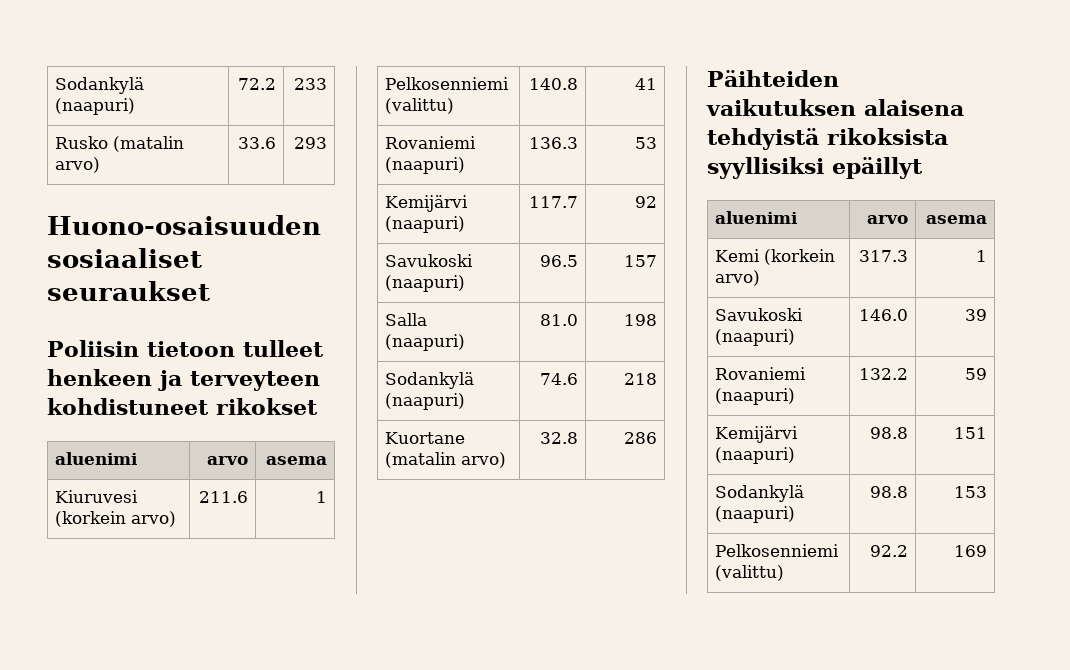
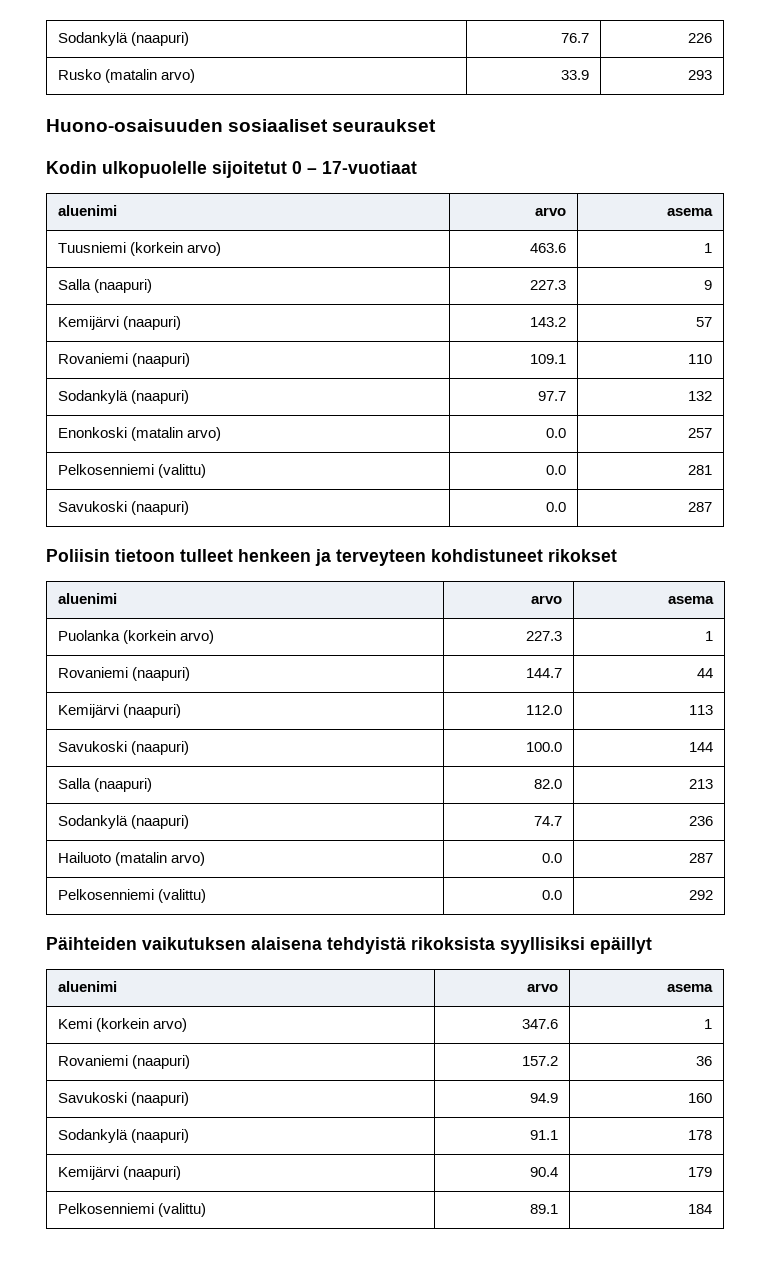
- Sodankylä (naapuri) | 72.2 | 233
+ Sodankylä (naapuri) | 76.7 | 226
- Rusko (matalin arvo) | 33.6 | 293
+ Rusko (matalin arvo) | 33.9 | 293
+ Kodin ulkopuolelle sijoitetut 0 – 17-vuotiaat
+ aluenimi | arvo | asema
+ Tuusniemi (korkein arvo) | 463.6 | 1
+ Salla (naapuri) | 227.3 | 9
+ Kemijärvi (naapuri) | 143.2 | 57
+ Rovaniemi (naapuri) | 109.1 | 110
+ Sodankylä (naapuri) | 97.7 | 132
+ Enonkoski (matalin arvo) | 0.0 | 257
+ Pelkosenniemi (valittu) | 0.0 | 281
+ Savukoski (naapuri) | 0.0 | 287
- Kiuruvesi (korkein arvo) | 211.6 | 1
- Pelkosenniemi (valittu) | 140.8 | 41
- Rovaniemi (naapuri) | 136.3 | 53
- Kemijärvi (naapuri) | 117.7 | 92
- Savukoski (naapuri) | 96.5 | 157
- Salla (naapuri) | 81.0 | 198
- Sodankylä (naapuri) | 74.6 | 218
- Kuortane (matalin arvo) | 32.8 | 286
+ Puolanka (korkein arvo) | 227.3 | 1
+ Rovaniemi (naapuri) | 144.7 | 44
+ Kemijärvi (naapuri) | 112.0 | 113
+ Savukoski (naapuri) | 100.0 | 144
+ Salla (naapuri) | 82.0 | 213
+ Sodankylä (naapuri) | 74.7 | 236
+ Hailuoto (matalin arvo) | 0.0 | 287
+ Pelkosenniemi (valittu) | 0.0 | 292
- Kemi (korkein arvo) | 317.3 | 1
- Savukoski (naapuri) | 146.0 | 39
- Rovaniemi (naapuri) | 132.2 | 59
- Kemijärvi (naapuri) | 98.8 | 151
- Sodankylä (naapuri) | 98.8 | 153
- Pelkosenniemi (valittu) | 92.2 | 169
+ Kemi (korkein arvo) | 347.6 | 1
+ Rovaniemi (naapuri) | 157.2 | 36
+ Savukoski (naapuri) | 94.9 | 160
+ Sodankylä (naapuri) | 91.1 | 178
+ Kemijärvi (naapuri) | 90.4 | 179
+ Pelkosenniemi (valittu) | 89.1 | 184

